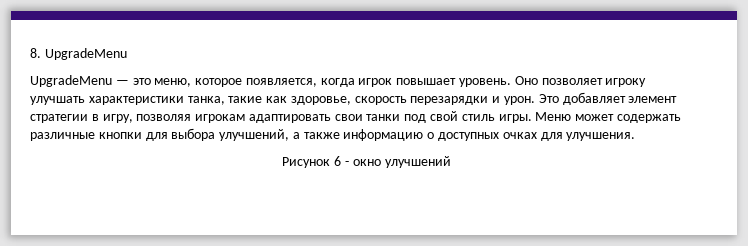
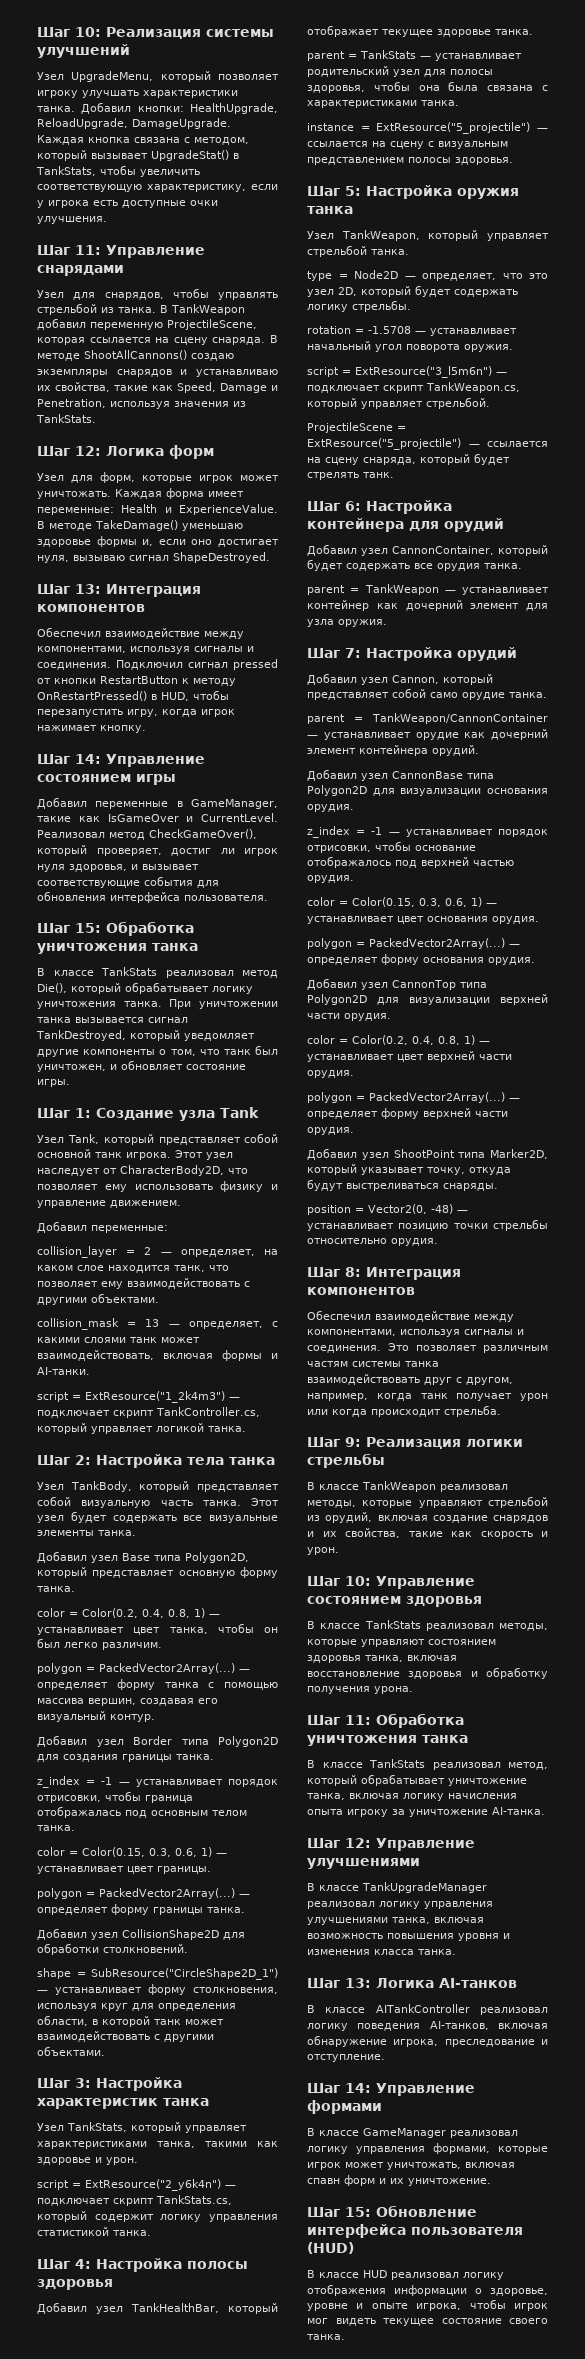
- 8. UpgradeMenu
- UpgradeMenu — это меню, которое появляется, когда игрок повышает уровень. Оно позволяет игроку улучшать характеристики танка, такие как здоровье, скорость перезарядки и урон. Это добавляет элемент стратегии в игру, позволяя игрокам адаптировать свои танки под свой стиль игры. Меню может содержать различные кнопки для выбора улучшений, а также информацию о доступных очках для улучшения.
- Рисунок 6 - окно улучшений
+ Шаг 10: Реализация системы улучшений
+ Узел UpgradeMenu, который позволяет игроку улучшать характеристики танка. Добавил кнопки: HealthUpgrade, ReloadUpgrade, DamageUpgrade. Каждая кнопка связана с методом, который вызывает UpgradeStat() в TankStats, чтобы увеличить соответствующую характеристику, если у игрока есть доступные очки улучшения.
+ Шаг 11: Управление снарядами
+ Узел для снарядов, чтобы управлять стрельбой из танка. В TankWeapon добавил переменную ProjectileScene, которая ссылается на сцену снаряда. В методе ShootAllCannons() создаю экземпляры снарядов и устанавливаю их свойства, такие как Speed, Damage и Penetration, используя значения из TankStats.
+ Шаг 12: Логика форм
+ Узел для форм, которые игрок может уничтожать. Каждая форма имеет переменные: Health и ExperienceValue. В методе TakeDamage() уменьшаю здоровье формы и, если оно достигает нуля, вызываю сигнал ShapeDestroyed.
+ Шаг 13: Интеграция компонентов
+ Обеспечил взаимодействие между компонентами, используя сигналы и соединения. Подключил сигнал pressed от кнопки RestartButton к методу OnRestartPressed() в HUD, чтобы перезапустить игру, когда игрок нажимает кнопку.
+ Шаг 14: Управление состоянием игры
+ Добавил переменные в GameManager, такие как IsGameOver и CurrentLevel. Реализовал метод CheckGameOver(), который проверяет, достиг ли игрок нуля здоровья, и вызывает соответствующие события для обновления интерфейса пользователя.
+ Шаг 15: Обработка уничтожения танка
+ В классе TankStats реализовал метод Die(), который обрабатывает логику уничтожения танка. При уничтожении танка вызывается сигнал TankDestroyed, который уведомляет другие компоненты о том, что танк был уничтожен, и обновляет состояние игры.
+ Шаг 1: Создание узла Tank
+ Узел Tank, который представляет собой основной танк игрока. Этот узел наследует от CharacterBody2D, что позволяет ему использовать физику и управление движением.
+ Добавил переменные:
+ collision_layer = 2 — определяет, на каком слое находится танк, что позволяет ему взаимодействовать с другими объектами.
+ collision_mask = 13 — определяет, с какими слоями танк может взаимодействовать, включая формы и AI-танки.
+ script = ExtResource("1_2k4m3") — подключает скрипт TankController.cs, который управляет логикой танка.
+ Шаг 2: Настройка тела танка
+ Узел TankBody, который представляет собой визуальную часть танка. Этот узел будет содержать все визуальные элементы танка.
+ Добавил узел Base типа Polygon2D, который представляет основную форму танка.
+ color = Color(0.2, 0.4, 0.8, 1) — устанавливает цвет танка, чтобы он был легко различим.
+ polygon = PackedVector2Array(...) — определяет форму танка с помощью массива вершин, создавая его визуальный контур.
+ Добавил узел Border типа Polygon2D для создания границы танка.
+ z_index = -1 — устанавливает порядок отрисовки, чтобы граница отображалась под основным телом танка.
+ color = Color(0.15, 0.3, 0.6, 1) — устанавливает цвет границы.
+ polygon = PackedVector2Array(...) — определяет форму границы танка.
+ Добавил узел CollisionShape2D для обработки столкновений.
+ shape = SubResource("CircleShape2D_1") — устанавливает форму столкновения, используя круг для определения области, в которой танк может взаимодействовать с другими объектами.
+ Шаг 3: Настройка характеристик танка
+ Узел TankStats, который управляет характеристиками танка, такими как здоровье и урон.
+ script = ExtResource("2_y6k4n") — подключает скрипт TankStats.cs, который содержит логику управления статистикой танка.
+ Шаг 4: Настройка полосы здоровья
+ Добавил узел TankHealthBar, который отображает текущее здоровье танка.
+ parent = TankStats — устанавливает родительский узел для полосы здоровья, чтобы она была связана с характеристиками танка.
+ instance = ExtResource("5_projectile") — ссылается на сцену с визуальным представлением полосы здоровья.
+ Шаг 5: Настройка оружия танка
+ Узел TankWeapon, который управляет стрельбой танка.
+ type = Node2D — определяет, что это узел 2D, который будет содержать логику стрельбы.
+ rotation = -1.5708 — устанавливает начальный угол поворота оружия.
+ script = ExtResource("3_l5m6n") — подключает скрипт TankWeapon.cs, который управляет стрельбой.
+ ProjectileScene = ExtResource("5_projectile") — ссылается на сцену снаряда, который будет стрелять танк.
+ Шаг 6: Настройка контейнера для орудий
+ Добавил узел CannonContainer, который будет содержать все орудия танка.
+ parent = TankWeapon — устанавливает контейнер как дочерний элемент для узла оружия.
+ Шаг 7: Настройка орудий
+ Добавил узел Cannon, который представляет собой само орудие танка.
+ parent = TankWeapon/CannonContainer — устанавливает орудие как дочерний элемент контейнера орудий.
+ Добавил узел CannonBase типа Polygon2D для визуализации основания орудия.
+ z_index = -1 — устанавливает порядок отрисовки, чтобы основание отображалось под верхней частью орудия.
+ color = Color(0.15, 0.3, 0.6, 1) — устанавливает цвет основания орудия.
+ polygon = PackedVector2Array(...) — определяет форму основания орудия.
+ Добавил узел CannonTop типа Polygon2D для визуализации верхней части орудия.
+ color = Color(0.2, 0.4, 0.8, 1) — устанавливает цвет верхней части орудия.
+ polygon = PackedVector2Array(...) — определяет форму верхней части орудия.
+ Добавил узел ShootPoint типа Marker2D, который указывает точку, откуда будут выстреливаться снаряды.
+ position = Vector2(0, -48) — устанавливает позицию точки стрельбы относительно орудия.
+ Шаг 8: Интеграция компонентов
+ Обеспечил взаимодействие между компонентами, используя сигналы и соединения. Это позволяет различным частям системы танка взаимодействовать друг с другом, например, когда танк получает урон или когда происходит стрельба.
+ Шаг 9: Реализация логики стрельбы
+ В классе TankWeapon реализовал методы, которые управляют стрельбой из орудий, включая создание снарядов и их свойства, такие как скорость и урон.
+ Шаг 10: Управление состоянием здоровья
+ В классе TankStats реализовал методы, которые управляют состоянием здоровья танка, включая восстановление здоровья и обработку получения урона.
+ Шаг 11: Обработка уничтожения танка
+ В классе TankStats реализовал метод, который обрабатывает уничтожение танка, включая логику начисления опыта игроку за уничтожение AI-танка.
+ Шаг 12: Управление улучшениями
+ В классе TankUpgradeManager реализовал логику управления улучшениями танка, включая возможность повышения уровня и изменения класса танка.
+ Шаг 13: Логика AI-танков
+ В классе AITankController реализовал логику поведения AI-танков, включая обнаружение игрока, преследование и отступление.
+ Шаг 14: Управление формами
+ В классе GameManager реализовал логику управления формами, которые игрок может уничтожать, включая спавн форм и их уничтожение.
+ Шаг 15: Обновление интерфейса пользователя (HUD)
+ В классе HUD реализовал логику отображения информации о здоровье, уровне и опыте игрока, чтобы игрок мог видеть текущее состояние своего танка.

